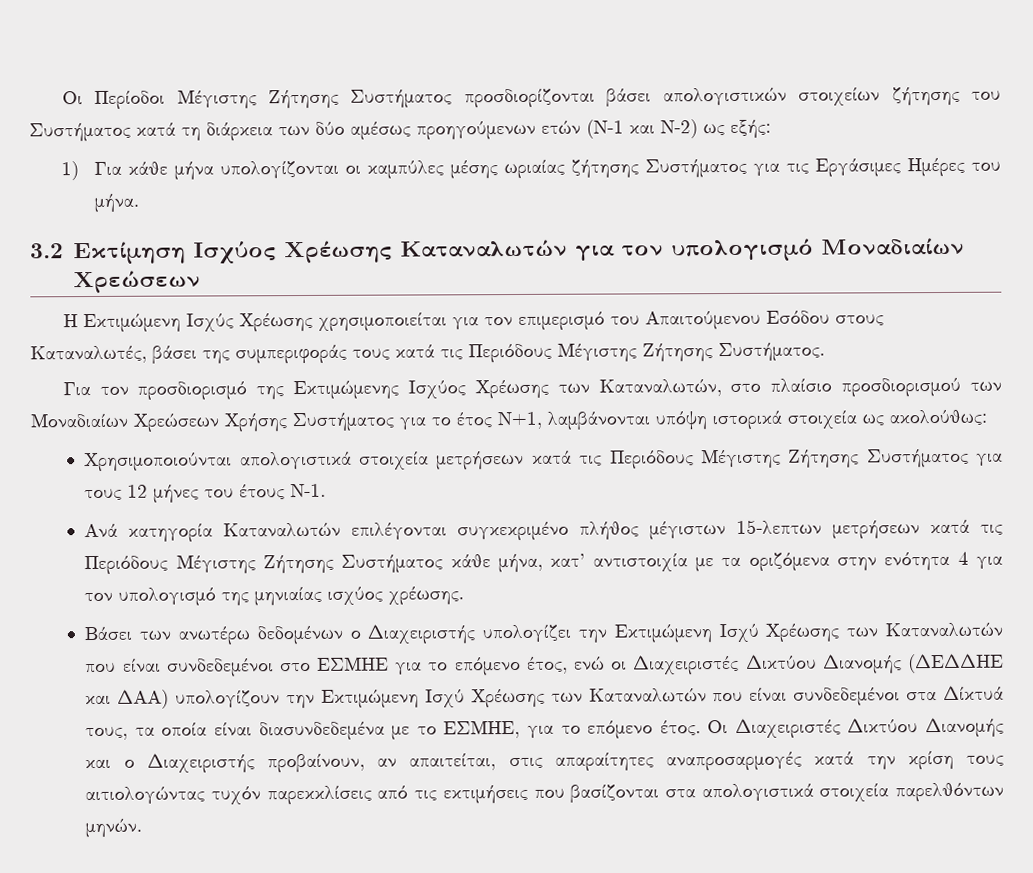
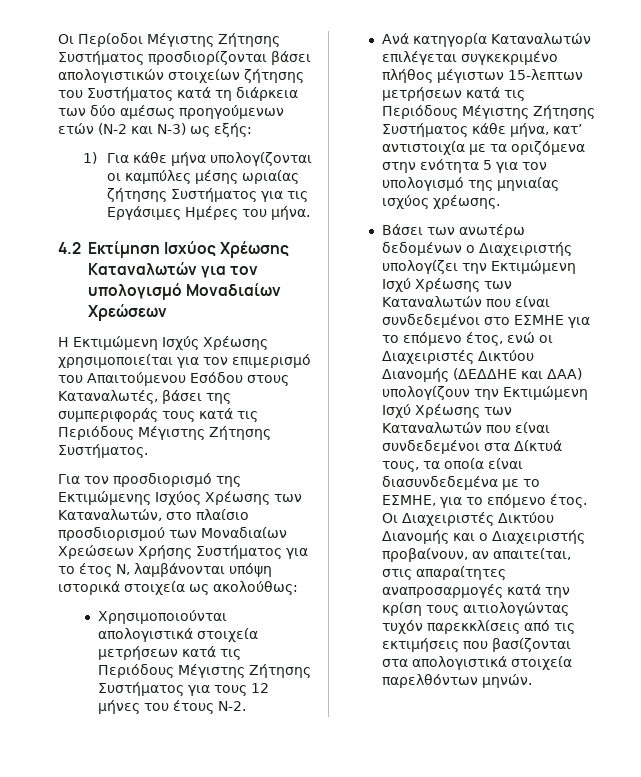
- Οι Περίοδοι Μέγιστης Ζήτησης Συστήματος προσδιορίζονται βάσει απολογιστικών στοιχείων ζήτησης του Συστήματος κατά τη διάρκεια των δύο αμέσως προηγούμενων ετών (Ν-1 και Ν-2) ως εξής:
+ Οι Περίοδοι Μέγιστης Ζήτησης Συστήματος προσδιορίζονται βάσει απολογιστικών στοιχείων ζήτησης του Συστήματος κατά τη διάρκεια των δύο αμέσως προηγούμενων ετών (Ν-2 και Ν-3) ως εξής:
- 3.2 Εκτίμηση Ισχύος Χρέωσης Καταναλωτών για τον υπολογισμό Μοναδιαίων Χρεώσεων
+ 4.2 Εκτίμηση Ισχύος Χρέωσης Καταναλωτών για τον υπολογισμό Μοναδιαίων Χρεώσεων
- Για τον προσδιορισμό της Εκτιμώμενης Ισχύος Χρέωσης των Καταναλωτών, στο πλαίσιο προσδιορισμού των Μοναδιαίων Χρεώσεων Χρήσης Συστήματος για το έτος Ν+1, λαμβάνονται υπόψη ιστορικά στοιχεία ως ακολούθως:
+ Για τον προσδιορισμό της Εκτιμώμενης Ισχύος Χρέωσης των Καταναλωτών, στο πλαίσιο προσδιορισμού των Μοναδιαίων Χρεώσεων Χρήσης Συστήματος για το έτος Ν, λαμβάνονται υπόψη ιστορικά στοιχεία ως ακολούθως:
- Χρησιμοποιούνται απολογιστικά στοιχεία μετρήσεων κατά τις Περιόδους Μέγιστης Ζήτησης Συστήματος για τους 12 μήνες του έτους Ν-1.
+ Χρησιμοποιούνται απολογιστικά στοιχεία μετρήσεων κατά τις Περιόδους Μέγιστης Ζήτησης Συστήματος για τους 12 μήνες του έτους Ν-2.
- Ανά κατηγορία Καταναλωτών επιλέγονται συγκεκριμένο πλήθος μέγιστων 15-λεπτων μετρήσεων κατά τις Περιόδους Μέγιστης Ζήτησης Συστήματος κάθε μήνα, κατ’ αντιστοιχία με τα οριζόμενα στην ενότητα 4 για τον υπολογισμό της μηνιαίας ισχύος χρέωσης.
+ Ανά κατηγορία Καταναλωτών επιλέγεται συγκεκριμένο πλήθος μέγιστων 15-λεπτων μετρήσεων κατά τις Περιόδους Μέγιστης Ζήτησης Συστήματος κάθε μήνα, κατ’ αντιστοιχία με τα οριζόμενα στην ενότητα 5 για τον υπολογισμό της μηνιαίας ισχύος χρέωσης.

